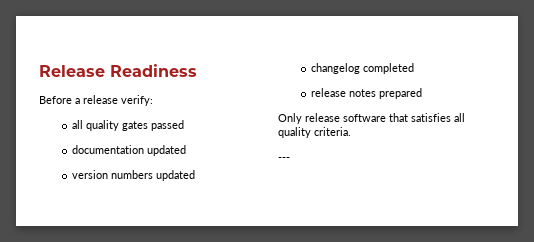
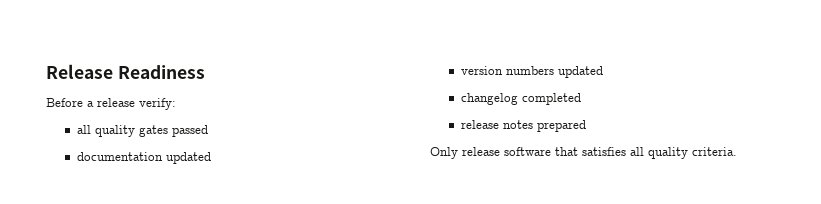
- ---

